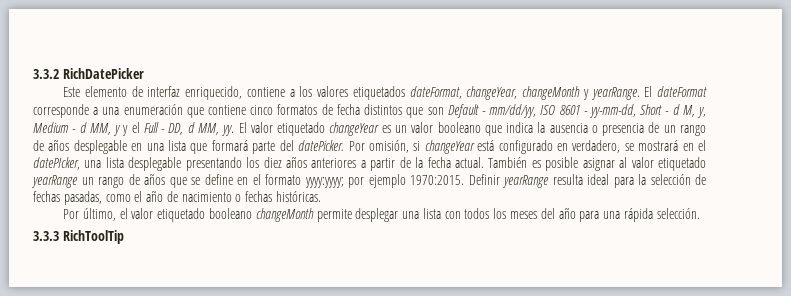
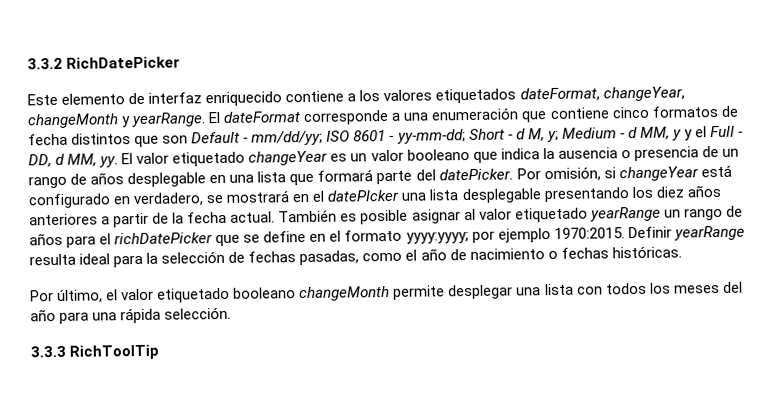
- Este elemento de interfaz enriquecido, contiene a los valores etiquetados dateFormat, changeYear, changeMonth y yearRange.
+ Este elemento de interfaz enriquecido contiene a los valores etiquetados dateFormat, changeYear, changeMonth y yearRange.
- El dateFormat corresponde a una enumeración que contiene cinco formatos de fecha distintos que son Default - mm/dd/yy, ISO 8601 - yy-mm-dd, Short - d M, y, Medium - d MM, y y el Full - DD, d MM, yy.
+ El dateFormat corresponde a una enumeración que contiene cinco formatos de fecha distintos que son Default - mm/dd/yy; ISO 8601 - yy-mm-dd; Short - d M, y; Medium - d MM, y y el Full - DD, d MM, yy.
- Por omisión, si changeYear está configurado en verdadero, se mostrará en el datePIcker, una lista desplegable presentando los diez años anteriores a partir de la fecha actual.
+ Por omisión, si changeYear está configurado en verdadero, se mostrará en el datePIcker una lista desplegable presentando los diez años anteriores a partir de la fecha actual.
- También es posible asignar al valor etiquetado yearRange un rango de años que se define en el formato yyyy:yyyy; por ejemplo 1970:2015.
+ También es posible asignar al valor etiquetado yearRange un rango de años para el richDatePicker que se define en el formato yyyy:yyyy; por ejemplo 1970:2015.

